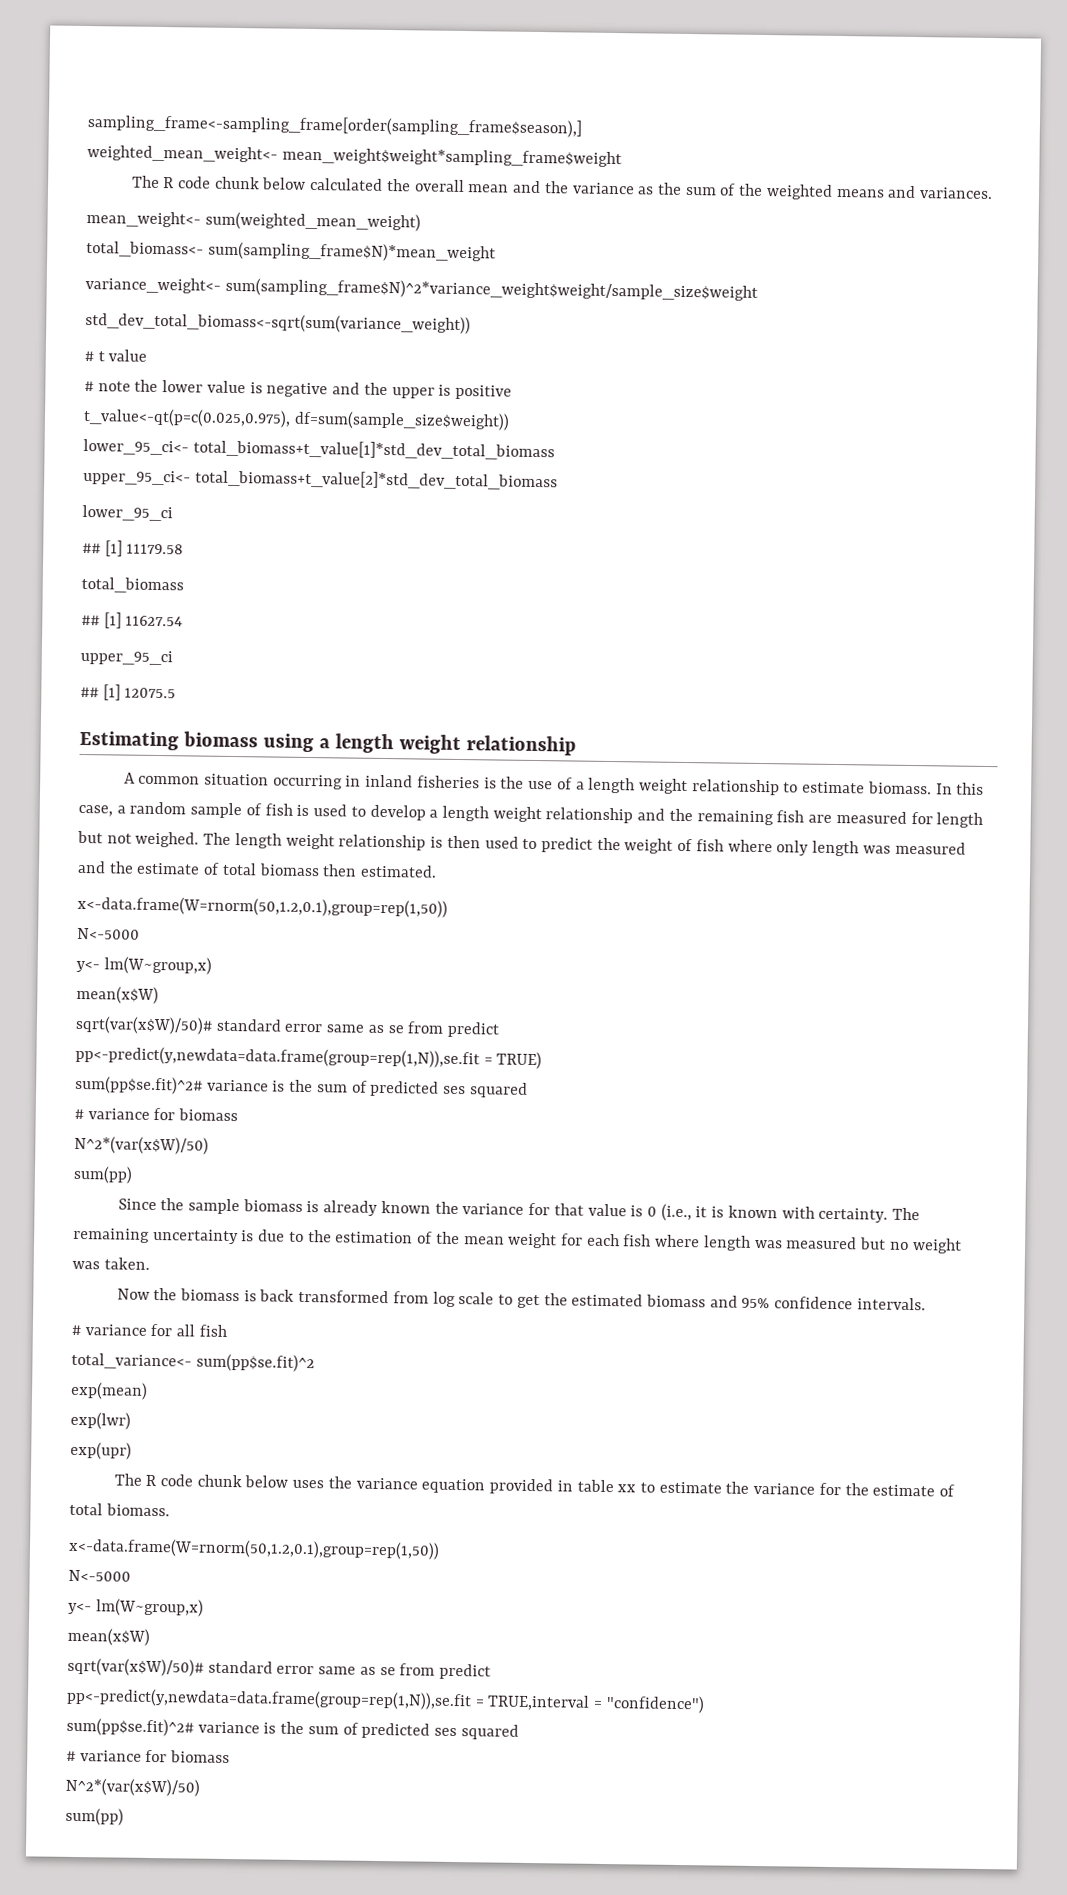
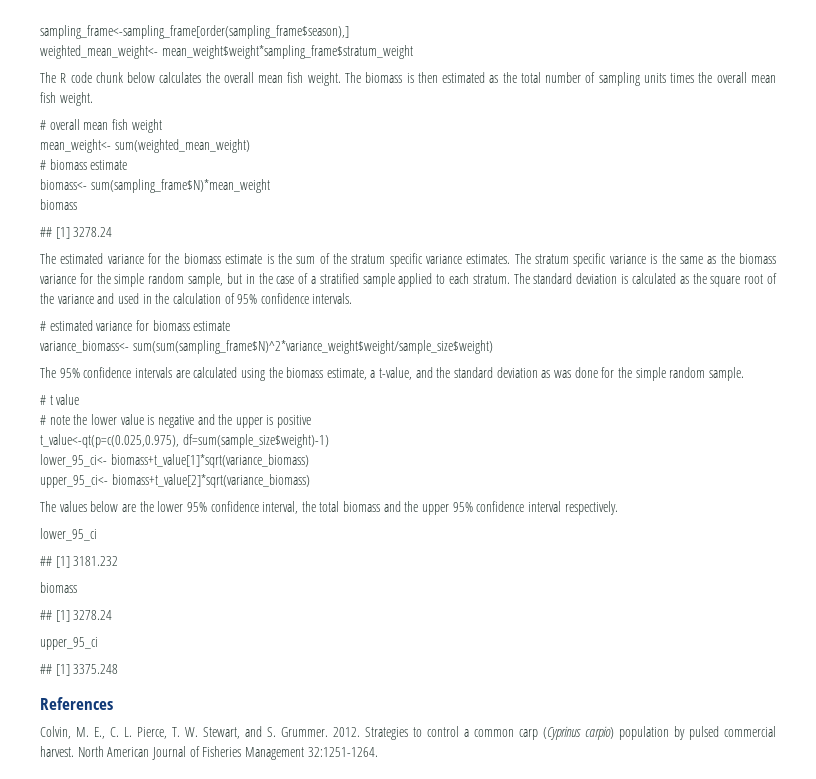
- weighted_mean_weight<- mean_weight$weight*sampling_frame$weight
- The R code chunk below calculated the overall mean and the variance as the sum of the weighted means and variances.
+ weighted_mean_weight<- mean_weight$weight*sampling_frame$stratum_weight
+ The R code chunk below calculates the overall mean fish weight. The biomass is then estimated as the total number of sampling units times the overall mean fish weight.
+ # overall mean fish weight
  mean_weight<- sum(weighted_mean_weight)
- total_biomass<- sum(sampling_frame$N)*mean_weight
- variance_weight<- sum(sampling_frame$N)^2*variance_weight$weight/sample_size$weight
- std_dev_total_biomass<-sqrt(sum(variance_weight))
+ # biomass estimate
+ biomass<- sum(sampling_frame$N)*mean_weight
+ biomass
+ ## [1] 3278.24
+ The estimated variance for the biomass estimate is the sum of the stratum specific variance estimates. The stratum specific variance is the same as the biomass variance for the simple random sample, but in the case of a stratified sample applied to each stratum. The standard deviation is calculated as the square root of the variance and used in the calculation of 95% confidence intervals.
+ # estimated variance for biomass estimate
+ variance_biomass<- sum(sum(sampling_frame$N)^2*variance_weight$weight/sample_size$weight)
+ The 95% confidence intervals are calculated using the biomass estimate, a t-value, and the standard deviation as was done for the simple random sample.
- t_value<-qt(p=c(0.025,0.975), df=sum(sample_size$weight))
+ t_value<-qt(p=c(0.025,0.975), df=sum(sample_size$weight)-1)
- lower_95_ci<- total_biomass+t_value[1]*std_dev_total_biomass
+ lower_95_ci<- biomass+t_value[1]*sqrt(variance_biomass)
- upper_95_ci<- total_biomass+t_value[2]*std_dev_total_biomass
+ upper_95_ci<- biomass+t_value[2]*sqrt(variance_biomass)
+ The values below are the lower 95% confidence interval, the total biomass and the upper 95% confidence interval respectively.
- ## [1] 11179.58
- total_biomass
- ## [1] 11627.54
+ ## [1] 3181.232
+ biomass
+ ## [1] 3278.24
- ## [1] 12075.5
- Estimating biomass using a length weight relationship
- A common situation occurring in inland fisheries is the use of a length weight relationship to estimate biomass. In this case, a random sample of fish is used to develop a length weight relationship and the remaining fish are measured for length but not weighed. The length weight relationship is then used to predict the weight of fish where only length was measured and the estimate of total biomass then estimated.
- x<-data.frame(W=rnorm(50,1.2,0.1),group=rep(1,50))
- N<-5000
- y<- lm(W~group,x)
- mean(x$W)
- sqrt(var(x$W)/50)# standard error same as se from predict
- pp<-predict(y,newdata=data.frame(group=rep(1,N)),se.fit = TRUE)
- sum(pp$se.fit)^2# variance is the sum of predicted ses squared
- # variance for biomass
- N^2*(var(x$W)/50)
- sum(pp)
- Since the sample biomass is already known the variance for that value is 0 (i.e., it is known with certainty. The remaining uncertainty is due to the estimation of the mean weight for each fish where length was measured but no weight was taken.
- Now the biomass is back transformed from log scale to get the estimated biomass and 95% confidence intervals.
- # variance for all fish
- total_variance<- sum(pp$se.fit)^2
- exp(mean)
- exp(lwr)
- exp(upr)
- The R code chunk below uses the variance equation provided in table xx to estimate the variance for the estimate of total biomass.
- x<-data.frame(W=rnorm(50,1.2,0.1),group=rep(1,50))
- N<-5000
- y<- lm(W~group,x)
- mean(x$W)
- sqrt(var(x$W)/50)# standard error same as se from predict
- pp<-predict(y,newdata=data.frame(group=rep(1,N)),se.fit = TRUE,interval = "confidence")
- sum(pp$se.fit)^2# variance is the sum of predicted ses squared
- # variance for biomass
- N^2*(var(x$W)/50)
- sum(pp)
+ ## [1] 3375.248
+ References
+ Colvin, M. E., C. L. Pierce, T. W. Stewart, and S. Grummer. 2012. Strategies to control a common carp (Cyprinus carpio) population by pulsed commercial harvest. North American Journal of Fisheries Management 32:1251-1264.

